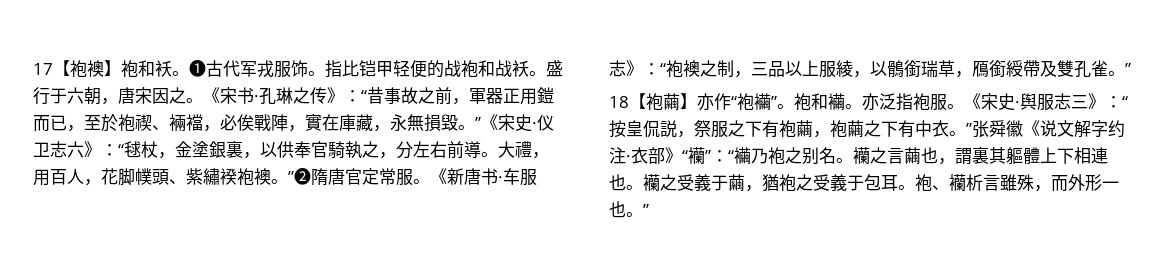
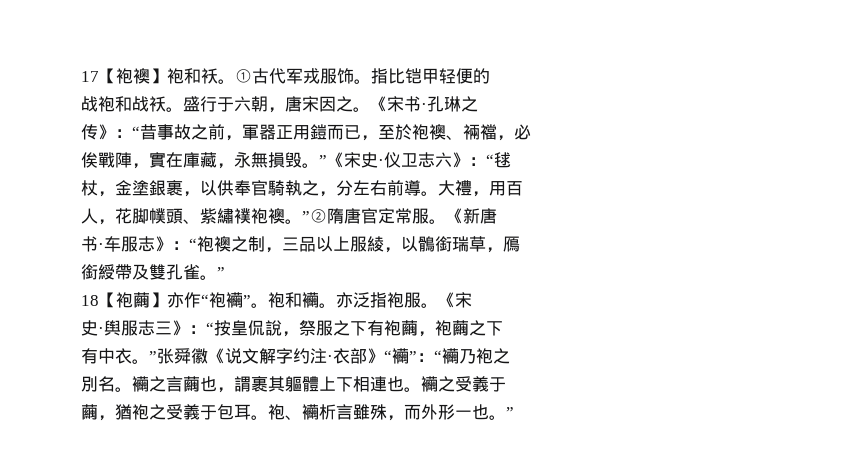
- ❶古代军戎服饰。
+ ①古代军戎服饰。
- 指比铠甲轻便的战袍和战袄。
+ 指比铠甲轻便的
+ 战袍和战袄。
- 《宋书·孔琳之传》：“昔事故之前，軍器正用鎧而已，至於袍禊、裲襠，必俟戰陣，實在庫藏，永無損毀。”《宋史·仪卫志六》：“毬杖，金塗銀裏，以供奉官騎執之，分左右前導。
+ 《宋书·孔琳之
+ 传》：“昔事故之前，軍器正用鎧而已，至於袍襖、裲襠，必
+ 俟戰陣，實在庫藏，永無損毁。”《宋史·仪卫志六》：“毬
+ 杖，金塗銀裹，以供奉官騎執之，分左右前導。
- 大禮，用百人，花脚幞頭、紫繡䙆袍襖。”❷隋唐官定常服。
+ 大禮，用百
+ 人，花脚幞頭、紫繡襆袍襖。”②隋唐官定常服。
- 《新唐书·车服志》：“袍襖之制，三品以上服綾，以鶻銜瑞草，鴈銜綬帶及雙孔雀。”
+ 《新唐
+ 书·车服志》：“袍襖之制，三品以上服綾，以鶻銜瑞草，鴈
+ 銜綬帶及雙孔雀。”
- 亦泛指袍服。《宋史·舆服志三》：“按皇侃説，祭服之下有袍繭，袍繭之下有中衣。”张舜徽《说文解字约注·衣部》“襽”：“襺乃袍之别名。襽之言繭也，謂裏其軀體上下相連也。
+ 亦泛指袍服。《宋
+ 史·舆服志三》：“按皇侃說，祭服之下有袍繭，袍繭之下
+ 有中衣。”张舜徽《说文解字约注·衣部》“襺”：“襺乃袍之
+ 別名。襺之言繭也，謂裹其軀體上下相連也。
- 襽之受義于繭，猶袍之受義于包耳。
+ 襺之受義于
+ 繭，猶袍之受義于包耳。
- 袍、襽析言雖殊，而外形一也。”
+ 袍、襺析言雖殊，而外形一也。”

